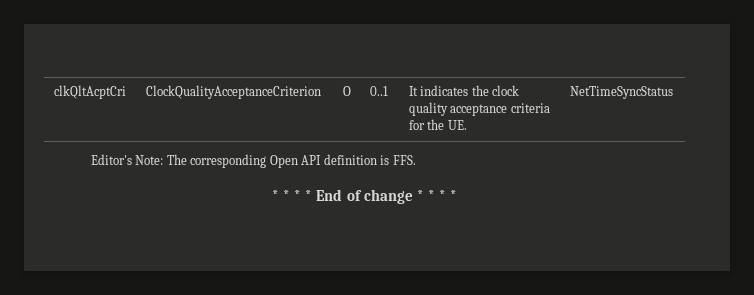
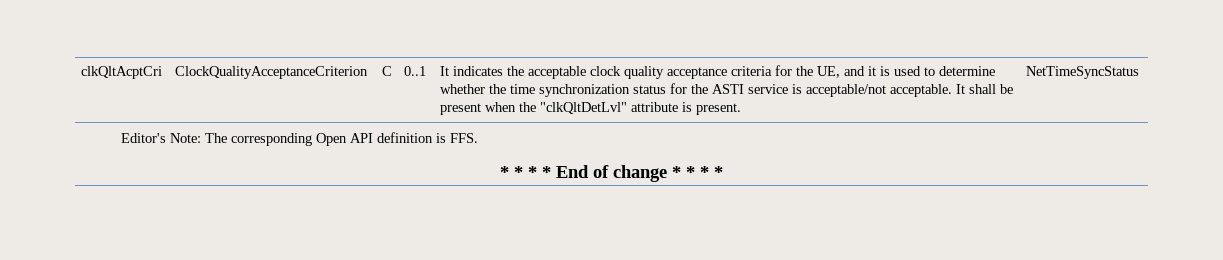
- O
+ C
- It indicates the clock quality acceptance criteria for the UE.
+ It indicates the acceptable clock quality acceptance criteria for the UE, and it is used to determine whether the time synchronization status for the ASTI service is acceptable/not acceptable. It shall be present when the "clkQltDetLvl" attribute is present.

